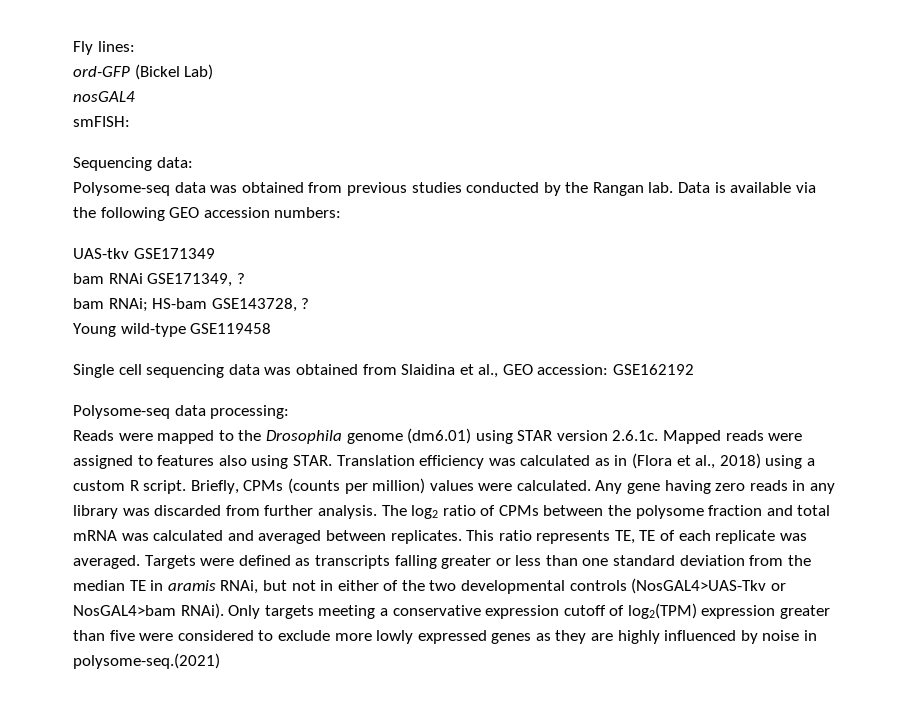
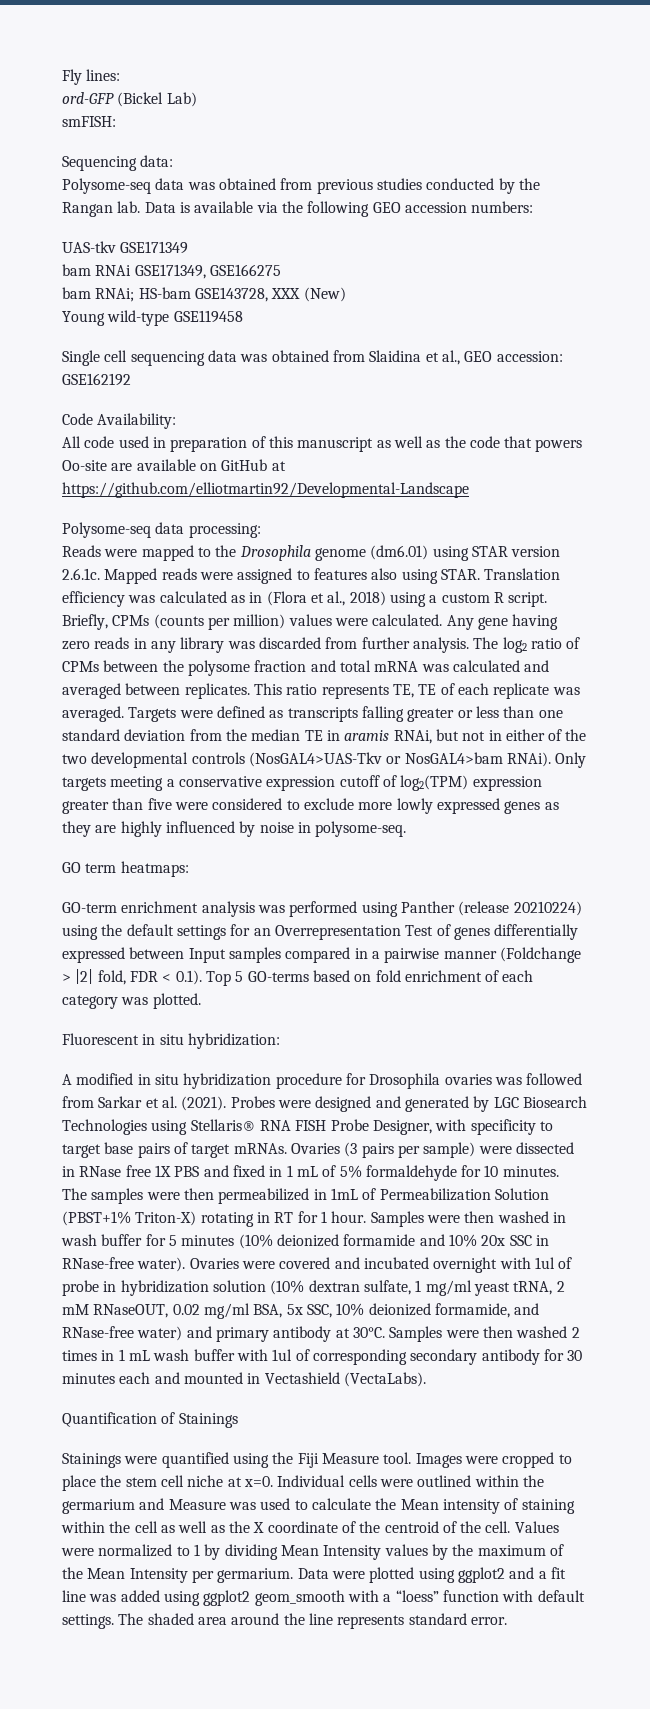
- nosGAL4
- bam RNAi GSE171349, ?
+ bam RNAi GSE171349, GSE166275
- bam RNAi; HS-bam GSE143728, ?
+ bam RNAi; HS-bam GSE143728, XXX (New)
+ Code Availability:
+ All code used in preparation of this manuscript as well as the code that powers Oo-site are available on GitHub at https://github.com/elliotmartin92/Developmental-Landscape
- Only targets meeting a conservative expression cutoff of log2(TPM) expression greater than five were considered to exclude more lowly expressed genes as they are highly influenced by noise in polysome-seq.(2021)
+ Only targets meeting a conservative expression cutoff of log2(TPM) expression greater than five were considered to exclude more lowly expressed genes as they are highly influenced by noise in polysome-seq.
+ GO term heatmaps:
+ GO-term enrichment analysis was performed using Panther (release 20210224) using the default settings for an Overrepresentation Test of genes differentially expressed between Input samples compared in a pairwise manner (Foldchange > |2| fold, FDR < 0.1). Top 5 GO-terms based on fold enrichment of each category was plotted.
+ Fluorescent in situ hybridization:
+ A modified in situ hybridization procedure for Drosophila ovaries was followed from Sarkar et al. (2021). Probes were designed and generated by LGC Biosearch Technologies using Stellaris® RNA FISH Probe Designer, with specificity to target base pairs of target mRNAs. Ovaries (3 pairs per sample) were dissected in RNase free 1X PBS and fixed in 1 mL of 5% formaldehyde for 10 minutes. The samples were then permeabilized in 1mL of Permeabilization Solution (PBST+1% Triton-X) rotating in RT for 1 hour. Samples were then washed in wash buffer for 5 minutes (10% deionized formamide and 10% 20x SSC in RNase-free water). Ovaries were covered and incubated overnight with 1ul of probe in hybridization solution (10% dextran sulfate, 1 mg/ml yeast tRNA, 2 mM RNaseOUT, 0.02 mg/ml BSA, 5x SSC, 10% deionized formamide, and RNase-free water) and primary antibody at 30°C. Samples were then washed 2 times in 1 mL wash buffer with 1ul of corresponding secondary antibody for 30 minutes each and mounted in Vectashield (VectaLabs).
+ Quantification of Stainings
+ Stainings were quantified using the Fiji Measure tool. Images were cropped to place the stem cell niche at x=0. Individual cells were outlined within the germarium and Measure was used to calculate the Mean intensity of staining within the cell as well as the X coordinate of the centroid of the cell. Values were normalized to 1 by dividing Mean Intensity values by the maximum of the Mean Intensity per germarium. Data were plotted using ggplot2 and a fit line was added using ggplot2 geom_smooth with a “loess” function with default settings. The shaded area around the line represents standard error.

